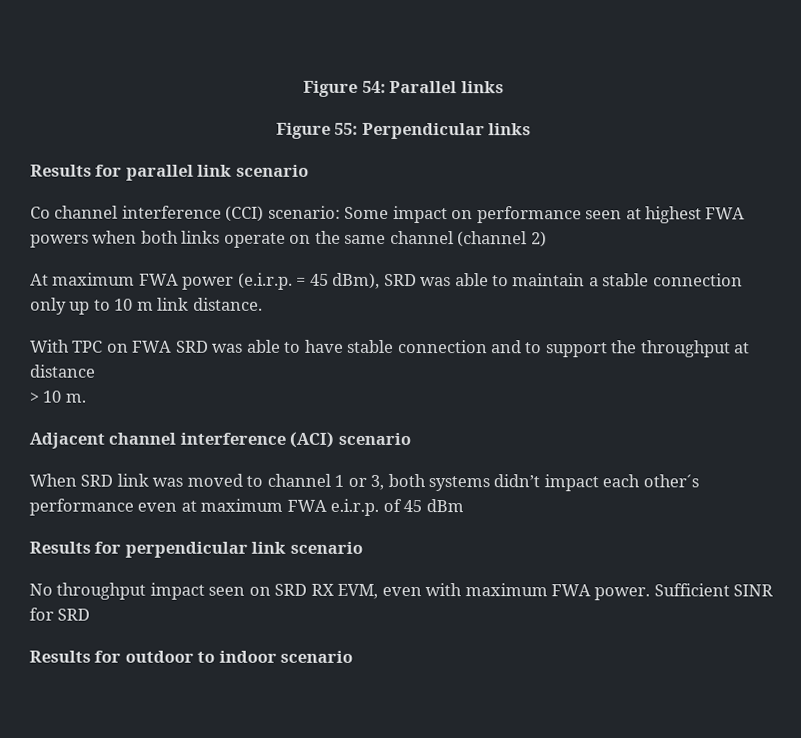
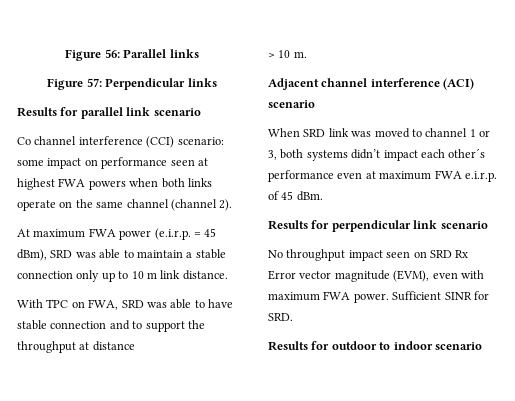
- Figure 54: Parallel links
+ Figure 56: Parallel links
- Figure 55: Perpendicular links
+ Figure 57: Perpendicular links
- Co channel interference (CCI) scenario: Some impact on performance seen at highest FWA powers when both links operate on the same channel (channel 2)
+ Co channel interference (CCI) scenario: some impact on performance seen at highest FWA powers when both links operate on the same channel (channel 2).
- With TPC on FWA SRD was able to have stable connection and to support the throughput at distance
+ With TPC on FWA, SRD was able to have stable connection and to support the throughput at distance
- When SRD link was moved to channel 1 or 3, both systems didn’t impact each other´s performance even at maximum FWA e.i.r.p. of 45 dBm
+ When SRD link was moved to channel 1 or 3, both systems didn’t impact each other´s performance even at maximum FWA e.i.r.p. of 45 dBm.
- No throughput impact seen on SRD RX EVM, even with maximum FWA power.
+ No throughput impact seen on SRD Rx Error vector magnitude (EVM), even with maximum FWA power.
- Sufficient SINR for SRD
+ Sufficient SINR for SRD.

